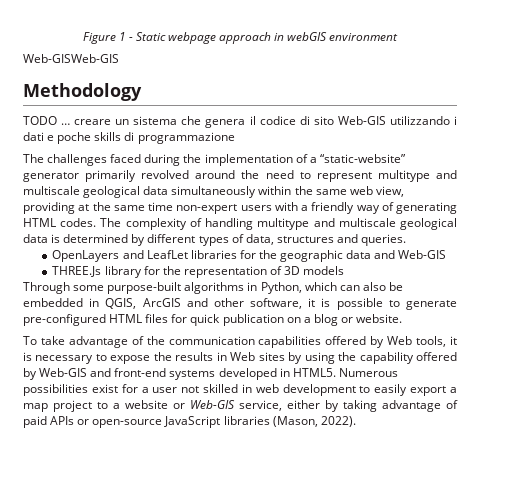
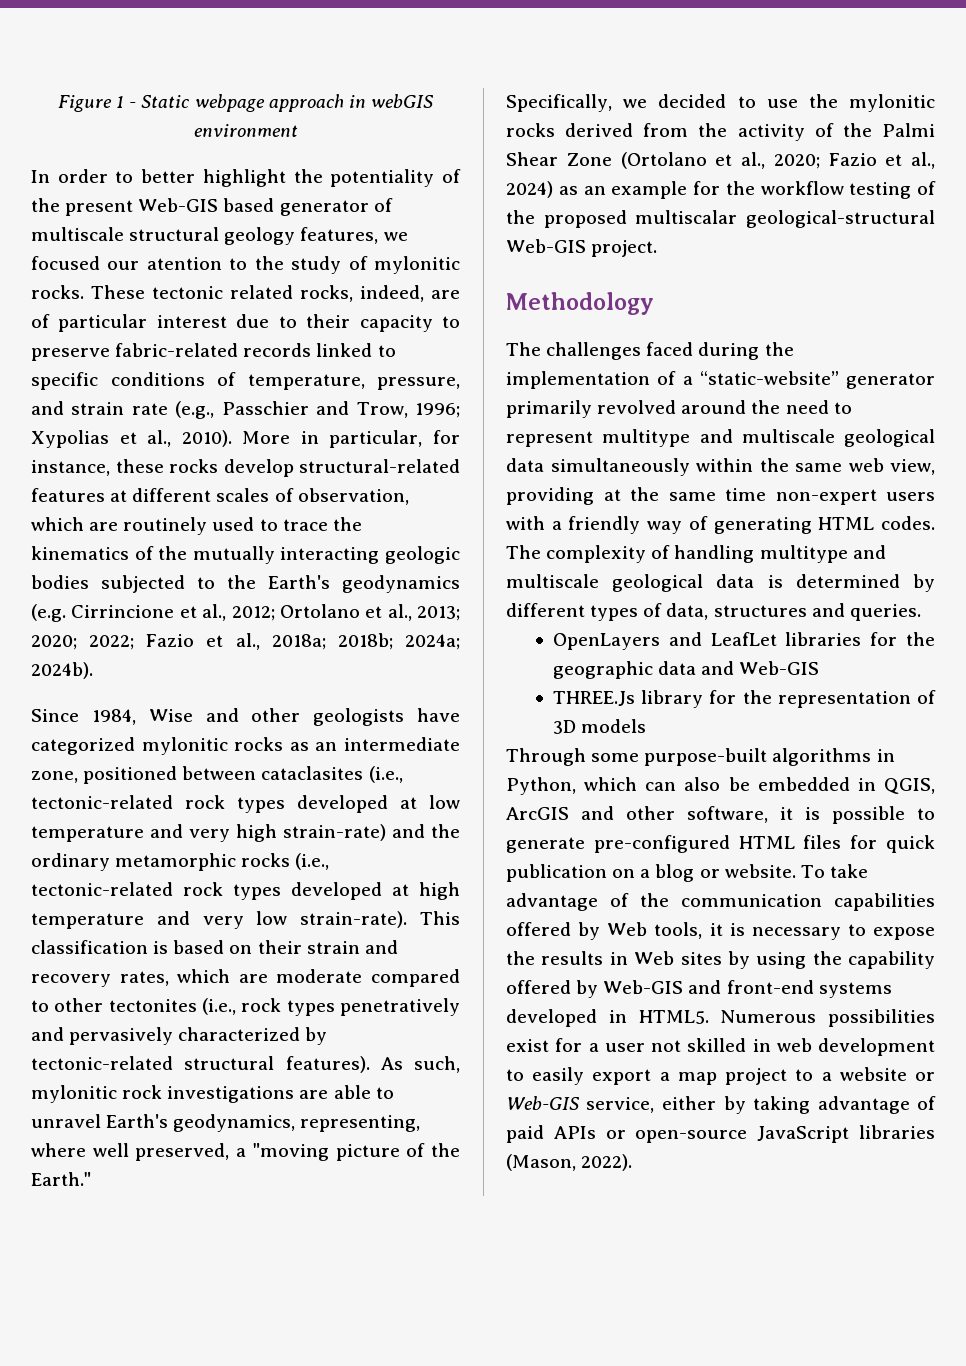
- Web-GISWeb-GIS
+ In order to better highlight the potentiality of the present Web-GIS based generator of multiscale structural geology features, we focused our atention to the study of mylonitic rocks. These tectonic related rocks, indeed, are of particular interest due to their capacity to preserve fabric-related records linked to specific conditions of temperature, pressure, and strain rate (e.g., Passchier and Trow, 1996; Xypolias et al., 2010). More in particular, for instance, these rocks develop structural-related features at different scales of observation, which are routinely used to trace the kinematics of the mutually interacting geologic bodies subjected to the Earth's geodynamics (e.g. Cirrincione et al., 2012; Ortolano et al., 2013; 2020; 2022; Fazio et al., 2018a; 2018b; 2024a; 2024b).
+ Since 1984, Wise and other geologists have categorized mylonitic rocks as an intermediate zone, positioned between cataclasites (i.e., tectonic-related rock types developed at low temperature and very high strain-rate) and the ordinary metamorphic rocks (i.e., tectonic-related rock types developed at high temperature and very low strain-rate). This classification is based on their strain and recovery rates, which are moderate compared to other tectonites (i.e., rock types penetratively and pervasively characterized by tectonic-related structural features). As such, mylonitic rock investigations are able to unravel Earth's geodynamics, representing, where well preserved, a "moving picture of the Earth."
+ Specifically, we decided to use the mylonitic rocks derived from the activity of the Palmi Shear Zone (Ortolano et al., 2020; Fazio et al., 2024) as an example for the workflow testing of the proposed multiscalar geological-structural Web-GIS project.
  Methodology
- TODO … creare un sistema che genera il codice di sito Web-GIS utilizzando i dati e poche skills di programmazione
- Through some purpose-built algorithms in Python, which can also be embedded in QGIS, ArcGIS and other software, it is possible to generate pre-configured HTML files for quick publication on a blog or website.
- To take advantage of the communication capabilities offered by Web tools, it is necessary to expose the results in Web sites by using the capability offered by Web-GIS and front-end systems developed in HTML5.
+ Through some purpose-built algorithms in Python, which can also be embedded in QGIS, ArcGIS and other software, it is possible to generate pre-configured HTML files for quick publication on a blog or website. To take advantage of the communication capabilities offered by Web tools, it is necessary to expose the results in Web sites by using the capability offered by Web-GIS and front-end systems developed in HTML5.

